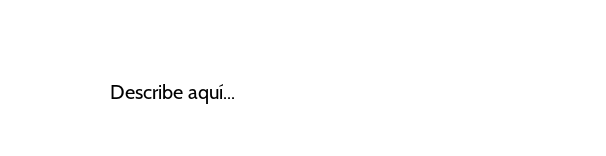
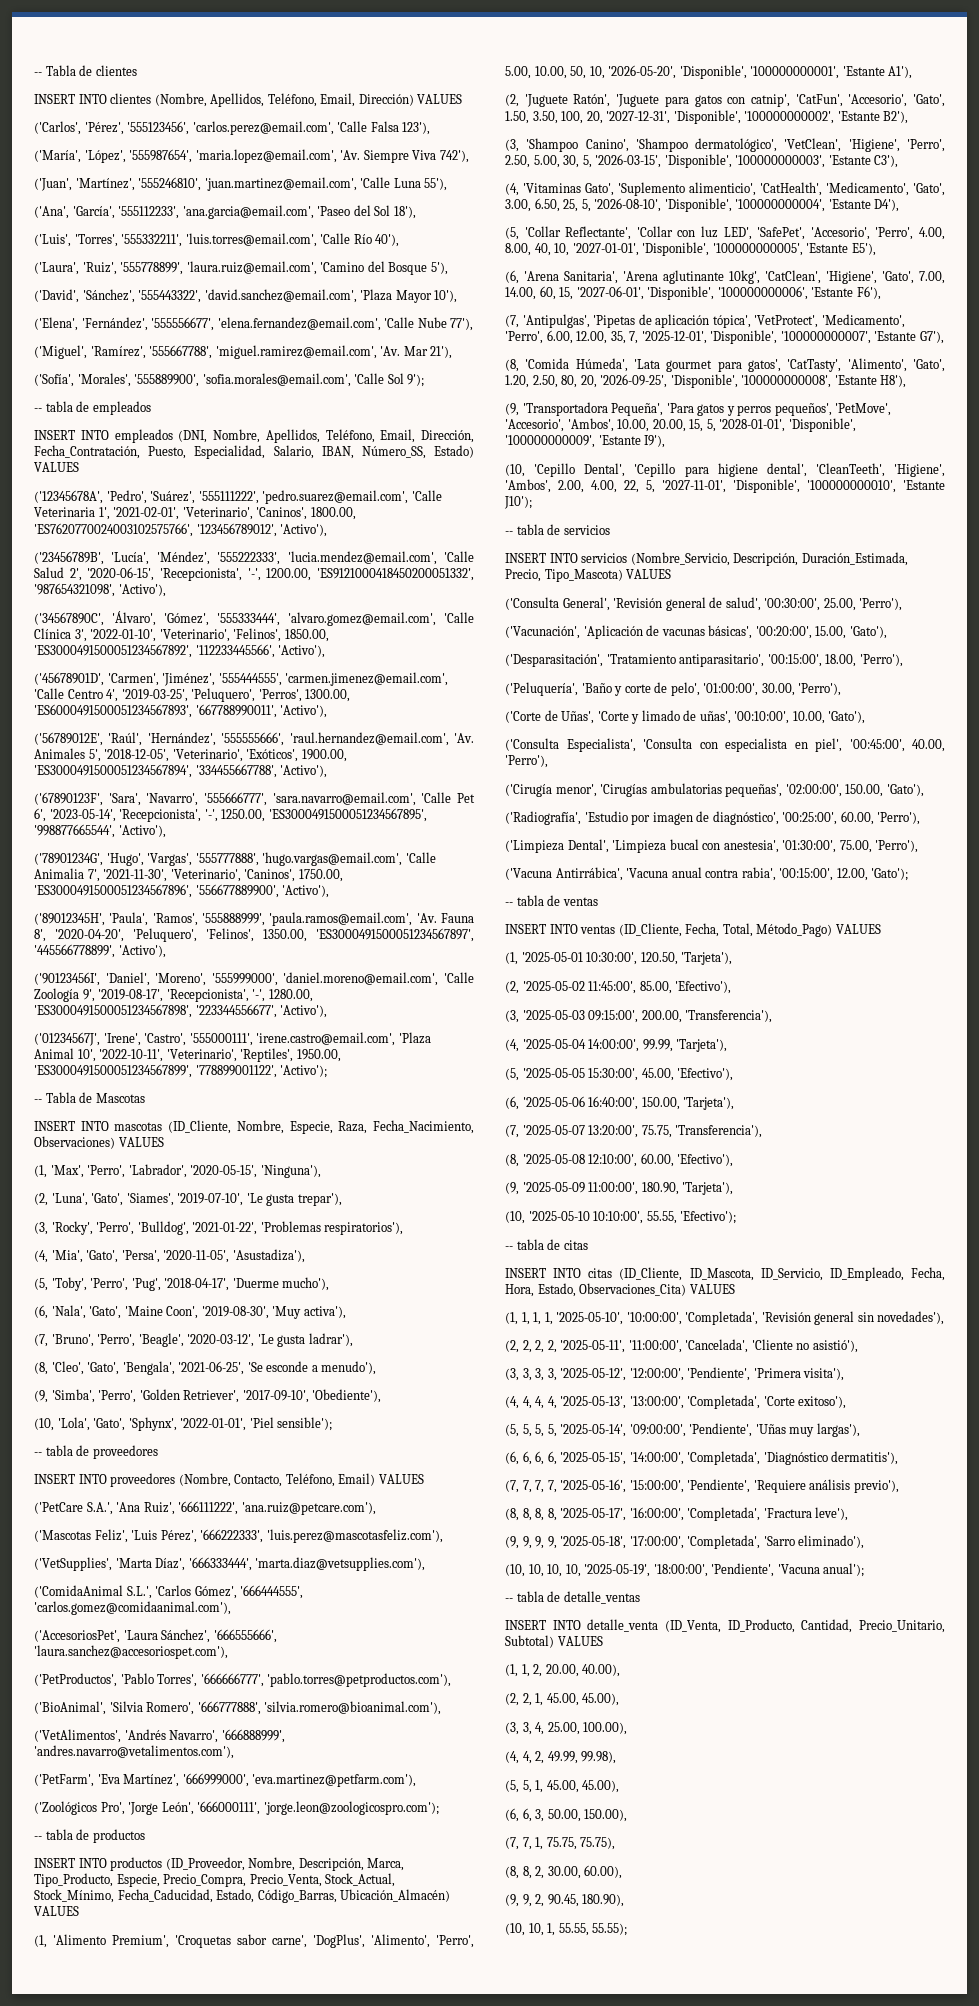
- Describe aquí...
+ -- Tabla de clientes
+ INSERT INTO clientes (Nombre, Apellidos, Teléfono, Email, Dirección) VALUES
+ ('Carlos', 'Pérez', '555123456', 'carlos.perez@email.com', 'Calle Falsa 123'),
+ ('María', 'López', '555987654', 'maria.lopez@email.com', 'Av. Siempre Viva 742'),
+ ('Juan', 'Martínez', '555246810', 'juan.martinez@email.com', 'Calle Luna 55'),
+ ('Ana', 'García', '555112233', 'ana.garcia@email.com', 'Paseo del Sol 18'),
+ ('Luis', 'Torres', '555332211', 'luis.torres@email.com', 'Calle Río 40'),
+ ('Laura', 'Ruiz', '555778899', 'laura.ruiz@email.com', 'Camino del Bosque 5'),
+ ('David', 'Sánchez', '555443322', 'david.sanchez@email.com', 'Plaza Mayor 10'),
+ ('Elena', 'Fernández', '555556677', 'elena.fernandez@email.com', 'Calle Nube 77'),
+ ('Miguel', 'Ramírez', '555667788', 'miguel.ramirez@email.com', 'Av. Mar 21'),
+ ('Sofía', 'Morales', '555889900', 'sofia.morales@email.com', 'Calle Sol 9');
+ -- tabla de empleados
+ INSERT INTO empleados (DNI, Nombre, Apellidos, Teléfono, Email, Dirección, Fecha_Contratación, Puesto, Especialidad, Salario, IBAN, Número_SS, Estado) VALUES
+ ('12345678A', 'Pedro', 'Suárez', '555111222', 'pedro.suarez@email.com', 'Calle Veterinaria 1', '2021-02-01', 'Veterinario', 'Caninos', 1800.00, 'ES7620770024003102575766', '123456789012', 'Activo'),
+ ('23456789B', 'Lucía', 'Méndez', '555222333', 'lucia.mendez@email.com', 'Calle Salud 2', '2020-06-15', 'Recepcionista', '-', 1200.00, 'ES9121000418450200051332', '987654321098', 'Activo'),
+ ('34567890C', 'Álvaro', 'Gómez', '555333444', 'alvaro.gomez@email.com', 'Calle Clínica 3', '2022-01-10', 'Veterinario', 'Felinos', 1850.00, 'ES3000491500051234567892', '112233445566', 'Activo'),
+ ('45678901D', 'Carmen', 'Jiménez', '555444555', 'carmen.jimenez@email.com', 'Calle Centro 4', '2019-03-25', 'Peluquero', 'Perros', 1300.00, 'ES6000491500051234567893', '667788990011', 'Activo'),
+ ('56789012E', 'Raúl', 'Hernández', '555555666', 'raul.hernandez@email.com', 'Av. Animales 5', '2018-12-05', 'Veterinario', 'Exóticos', 1900.00, 'ES3000491500051234567894', '334455667788', 'Activo'),
+ ('67890123F', 'Sara', 'Navarro', '555666777', 'sara.navarro@email.com', 'Calle Pet 6', '2023-05-14', 'Recepcionista', '-', 1250.00, 'ES3000491500051234567895', '998877665544', 'Activo'),
+ ('78901234G', 'Hugo', 'Vargas', '555777888', 'hugo.vargas@email.com', 'Calle Animalia 7', '2021-11-30', 'Veterinario', 'Caninos', 1750.00, 'ES3000491500051234567896', '556677889900', 'Activo'),
+ ('89012345H', 'Paula', 'Ramos', '555888999', 'paula.ramos@email.com', 'Av. Fauna 8', '2020-04-20', 'Peluquero', 'Felinos', 1350.00, 'ES3000491500051234567897', '445566778899', 'Activo'),
+ ('90123456I', 'Daniel', 'Moreno', '555999000', 'daniel.moreno@email.com', 'Calle Zoología 9', '2019-08-17', 'Recepcionista', '-', 1280.00, 'ES3000491500051234567898', '223344556677', 'Activo'),
+ ('01234567J', 'Irene', 'Castro', '555000111', 'irene.castro@email.com', 'Plaza Animal 10', '2022-10-11', 'Veterinario', 'Reptiles', 1950.00, 'ES3000491500051234567899', '778899001122', 'Activo');
+ -- Tabla de Mascotas
+ INSERT INTO mascotas (ID_Cliente, Nombre, Especie, Raza, Fecha_Nacimiento, Observaciones) VALUES
+ (1, 'Max', 'Perro', 'Labrador', '2020-05-15', 'Ninguna'),
+ (2, 'Luna', 'Gato', 'Siames', '2019-07-10', 'Le gusta trepar'),
+ (3, 'Rocky', 'Perro', 'Bulldog', '2021-01-22', 'Problemas respiratorios'),
+ (4, 'Mia', 'Gato', 'Persa', '2020-11-05', 'Asustadiza'),
+ (5, 'Toby', 'Perro', 'Pug', '2018-04-17', 'Duerme mucho'),
+ (6, 'Nala', 'Gato', 'Maine Coon', '2019-08-30', 'Muy activa'),
+ (7, 'Bruno', 'Perro', 'Beagle', '2020-03-12', 'Le gusta ladrar'),
+ (8, 'Cleo', 'Gato', 'Bengala', '2021-06-25', 'Se esconde a menudo'),
+ (9, 'Simba', 'Perro', 'Golden Retriever', '2017-09-10', 'Obediente'),
+ (10, 'Lola', 'Gato', 'Sphynx', '2022-01-01', 'Piel sensible');
+ -- tabla de proveedores
+ INSERT INTO proveedores (Nombre, Contacto, Teléfono, Email) VALUES
+ ('PetCare S.A.', 'Ana Ruiz', '666111222', 'ana.ruiz@petcare.com'),
+ ('Mascotas Feliz', 'Luis Pérez', '666222333', 'luis.perez@mascotasfeliz.com'),
+ ('VetSupplies', 'Marta Díaz', '666333444', 'marta.diaz@vetsupplies.com'),
+ ('ComidaAnimal S.L.', 'Carlos Gómez', '666444555', 'carlos.gomez@comidaanimal.com'),
+ ('AccesoriosPet', 'Laura Sánchez', '666555666', 'laura.sanchez@accesoriospet.com'),
+ ('PetProductos', 'Pablo Torres', '666666777', 'pablo.torres@petproductos.com'),
+ ('BioAnimal', 'Silvia Romero', '666777888', 'silvia.romero@bioanimal.com'),
+ ('VetAlimentos', 'Andrés Navarro', '666888999', 'andres.navarro@vetalimentos.com'),
+ ('PetFarm', 'Eva Martínez', '666999000', 'eva.martinez@petfarm.com'),
+ ('Zoológicos Pro', 'Jorge León', '666000111', 'jorge.leon@zoologicospro.com');
+ -- tabla de productos
+ INSERT INTO productos (ID_Proveedor, Nombre, Descripción, Marca, Tipo_Producto, Especie, Precio_Compra, Precio_Venta, Stock_Actual, Stock_Mínimo, Fecha_Caducidad, Estado, Código_Barras, Ubicación_Almacén) VALUES
+ (1, 'Alimento Premium', 'Croquetas sabor carne', 'DogPlus', 'Alimento', 'Perro', 5.00, 10.00, 50, 10, '2026-05-20', 'Disponible', '100000000001', 'Estante A1'),
+ (2, 'Juguete Ratón', 'Juguete para gatos con catnip', 'CatFun', 'Accesorio', 'Gato', 1.50, 3.50, 100, 20, '2027-12-31', 'Disponible', '100000000002', 'Estante B2'),
+ (3, 'Shampoo Canino', 'Shampoo dermatológico', 'VetClean', 'Higiene', 'Perro', 2.50, 5.00, 30, 5, '2026-03-15', 'Disponible', '100000000003', 'Estante C3'),
+ (4, 'Vitaminas Gato', 'Suplemento alimenticio', 'CatHealth', 'Medicamento', 'Gato', 3.00, 6.50, 25, 5, '2026-08-10', 'Disponible', '100000000004', 'Estante D4'),
+ (5, 'Collar Reflectante', 'Collar con luz LED', 'SafePet', 'Accesorio', 'Perro', 4.00, 8.00, 40, 10, '2027-01-01', 'Disponible', '100000000005', 'Estante E5'),
+ (6, 'Arena Sanitaria', 'Arena aglutinante 10kg', 'CatClean', 'Higiene', 'Gato', 7.00, 14.00, 60, 15, '2027-06-01', 'Disponible', '100000000006', 'Estante F6'),
+ (7, 'Antipulgas', 'Pipetas de aplicación tópica', 'VetProtect', 'Medicamento', 'Perro', 6.00, 12.00, 35, 7, '2025-12-01', 'Disponible', '100000000007', 'Estante G7'),
+ (8, 'Comida Húmeda', 'Lata gourmet para gatos', 'CatTasty', 'Alimento', 'Gato', 1.20, 2.50, 80, 20, '2026-09-25', 'Disponible', '100000000008', 'Estante H8'),
+ (9, 'Transportadora Pequeña', 'Para gatos y perros pequeños', 'PetMove', 'Accesorio', 'Ambos', 10.00, 20.00, 15, 5, '2028-01-01', 'Disponible', '100000000009', 'Estante I9'),
+ (10, 'Cepillo Dental', 'Cepillo para higiene dental', 'CleanTeeth', 'Higiene', 'Ambos', 2.00, 4.00, 22, 5, '2027-11-01', 'Disponible', '100000000010', 'Estante J10');
+ -- tabla de servicios
+ INSERT INTO servicios (Nombre_Servicio, Descripción, Duración_Estimada, Precio, Tipo_Mascota) VALUES
+ ('Consulta General', 'Revisión general de salud', '00:30:00', 25.00, 'Perro'),
+ ('Vacunación', 'Aplicación de vacunas básicas', '00:20:00', 15.00, 'Gato'),
+ ('Desparasitación', 'Tratamiento antiparasitario', '00:15:00', 18.00, 'Perro'),
+ ('Peluquería', 'Baño y corte de pelo', '01:00:00', 30.00, 'Perro'),
+ ('Corte de Uñas', 'Corte y limado de uñas', '00:10:00', 10.00, 'Gato'),
+ ('Consulta Especialista', 'Consulta con especialista en piel', '00:45:00', 40.00, 'Perro'),
+ ('Cirugía menor', 'Cirugías ambulatorias pequeñas', '02:00:00', 150.00, 'Gato'),
+ ('Radiografía', 'Estudio por imagen de diagnóstico', '00:25:00', 60.00, 'Perro'),
+ ('Limpieza Dental', 'Limpieza bucal con anestesia', '01:30:00', 75.00, 'Perro'),
+ ('Vacuna Antirrábica', 'Vacuna anual contra rabia', '00:15:00', 12.00, 'Gato');
+ -- tabla de ventas
+ INSERT INTO ventas (ID_Cliente, Fecha, Total, Método_Pago) VALUES
+ (1, '2025-05-01 10:30:00', 120.50, 'Tarjeta'),
+ (2, '2025-05-02 11:45:00', 85.00, 'Efectivo'),
+ (3, '2025-05-03 09:15:00', 200.00, 'Transferencia'),
+ (4, '2025-05-04 14:00:00', 99.99, 'Tarjeta'),
+ (5, '2025-05-05 15:30:00', 45.00, 'Efectivo'),
+ (6, '2025-05-06 16:40:00', 150.00, 'Tarjeta'),
+ (7, '2025-05-07 13:20:00', 75.75, 'Transferencia'),
+ (8, '2025-05-08 12:10:00', 60.00, 'Efectivo'),
+ (9, '2025-05-09 11:00:00', 180.90, 'Tarjeta'),
+ (10, '2025-05-10 10:10:00', 55.55, 'Efectivo');
+ -- tabla de citas
+ INSERT INTO citas (ID_Cliente, ID_Mascota, ID_Servicio, ID_Empleado, Fecha, Hora, Estado, Observaciones_Cita) VALUES
+ (1, 1, 1, 1, '2025-05-10', '10:00:00', 'Completada', 'Revisión general sin novedades'),
+ (2, 2, 2, 2, '2025-05-11', '11:00:00', 'Cancelada', 'Cliente no asistió'),
+ (3, 3, 3, 3, '2025-05-12', '12:00:00', 'Pendiente', 'Primera visita'),
+ (4, 4, 4, 4, '2025-05-13', '13:00:00', 'Completada', 'Corte exitoso'),
+ (5, 5, 5, 5, '2025-05-14', '09:00:00', 'Pendiente', 'Uñas muy largas'),
+ (6, 6, 6, 6, '2025-05-15', '14:00:00', 'Completada', 'Diagnóstico dermatitis'),
+ (7, 7, 7, 7, '2025-05-16', '15:00:00', 'Pendiente', 'Requiere análisis previo'),
+ (8, 8, 8, 8, '2025-05-17', '16:00:00', 'Completada', 'Fractura leve'),
+ (9, 9, 9, 9, '2025-05-18', '17:00:00', 'Completada', 'Sarro eliminado'),
+ (10, 10, 10, 10, '2025-05-19', '18:00:00', 'Pendiente', 'Vacuna anual');
+ -- tabla de detalle_ventas
+ INSERT INTO detalle_venta (ID_Venta, ID_Producto, Cantidad, Precio_Unitario, Subtotal) VALUES
+ (1, 1, 2, 20.00, 40.00),
+ (2, 2, 1, 45.00, 45.00),
+ (3, 3, 4, 25.00, 100.00),
+ (4, 4, 2, 49.99, 99.98),
+ (5, 5, 1, 45.00, 45.00),
+ (6, 6, 3, 50.00, 150.00),
+ (7, 7, 1, 75.75, 75.75),
+ (8, 8, 2, 30.00, 60.00),
+ (9, 9, 2, 90.45, 180.90),
+ (10, 10, 1, 55.55, 55.55);

